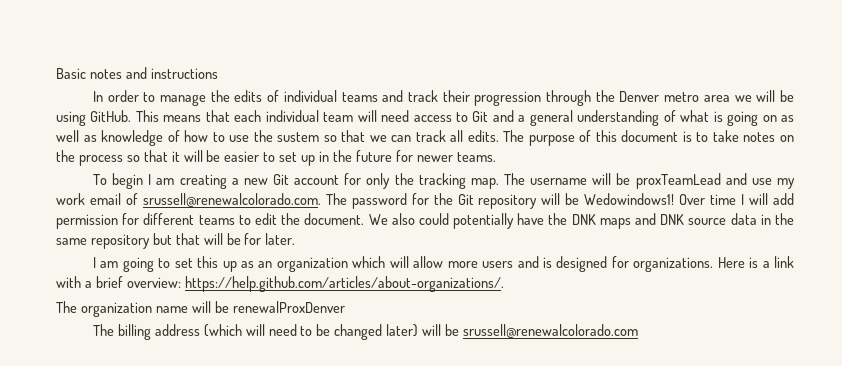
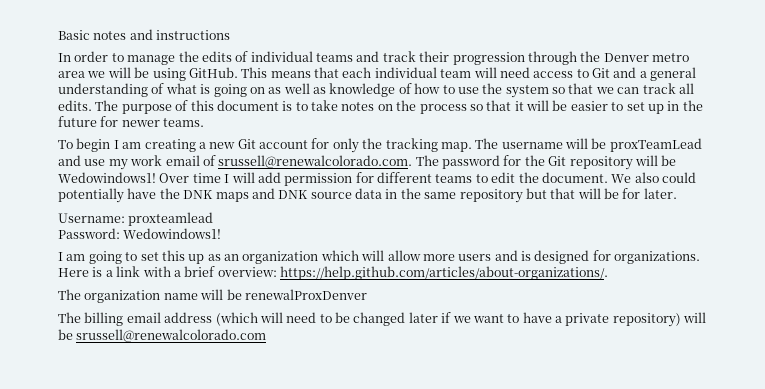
- This means that each individual team will need access to Git and a general understanding of what is going on as well as knowledge of how to use the sustem so that we can track all edits.
+ This means that each individual team will need access to Git and a general understanding of what is going on as well as knowledge of how to use the system so that we can track all edits.
+ Username: proxteamlead
+ Password: Wedowindows1!
- The billing address (which will need to be changed later) will be srussell@renewalcolorado.com
+ The billing email address (which will need to be changed later if we want to have a private repository) will be srussell@renewalcolorado.com

